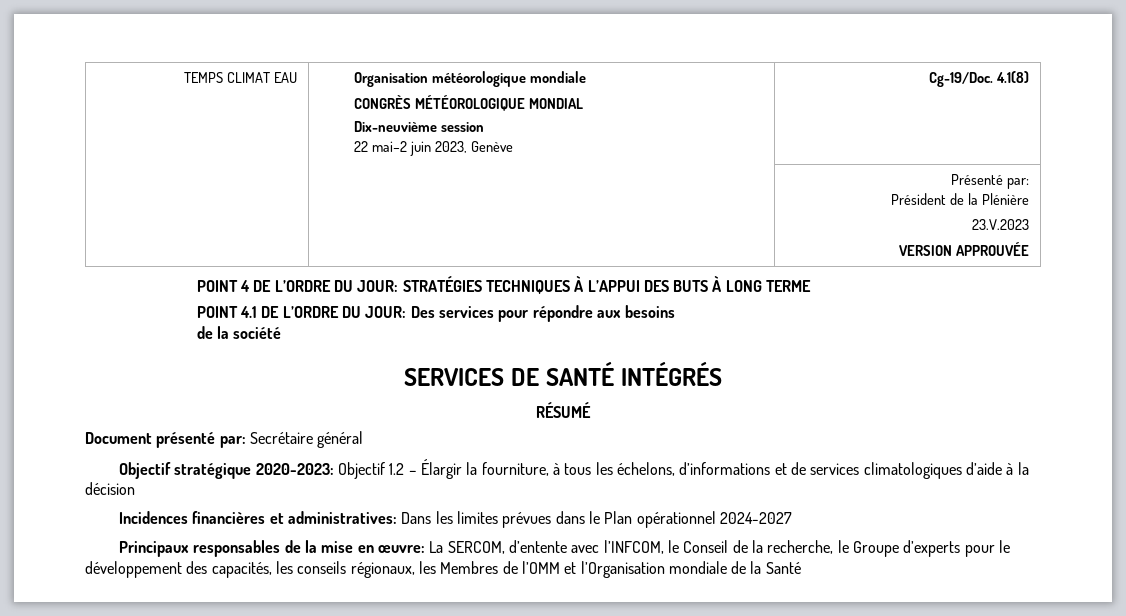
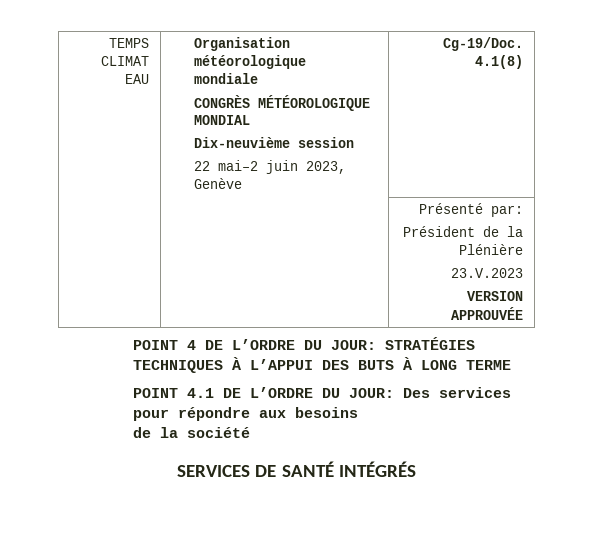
- RÉSUMÉ
- Document présenté par: Secrétaire général
- Objectif stratégique 2020-2023: Objectif 1.2 – Élargir la fourniture, à tous les échelons, d’informations et de services climatologiques d’aide à la décision
- Incidences financières et administratives: Dans les limites prévues dans le Plan opérationnel 2024-2027
- Principaux responsables de la mise en œuvre: La SERCOM, d’entente avec l’INFCOM, le Conseil de la recherche, le Groupe d’experts pour le développement des capacités, les conseils régionaux, les Membres de l’OMM et l’Organisation mondiale de la Santé

